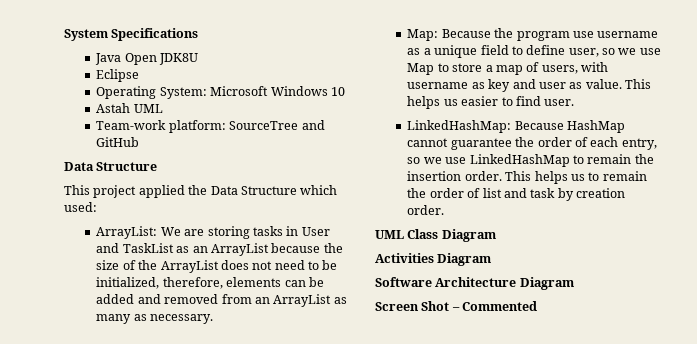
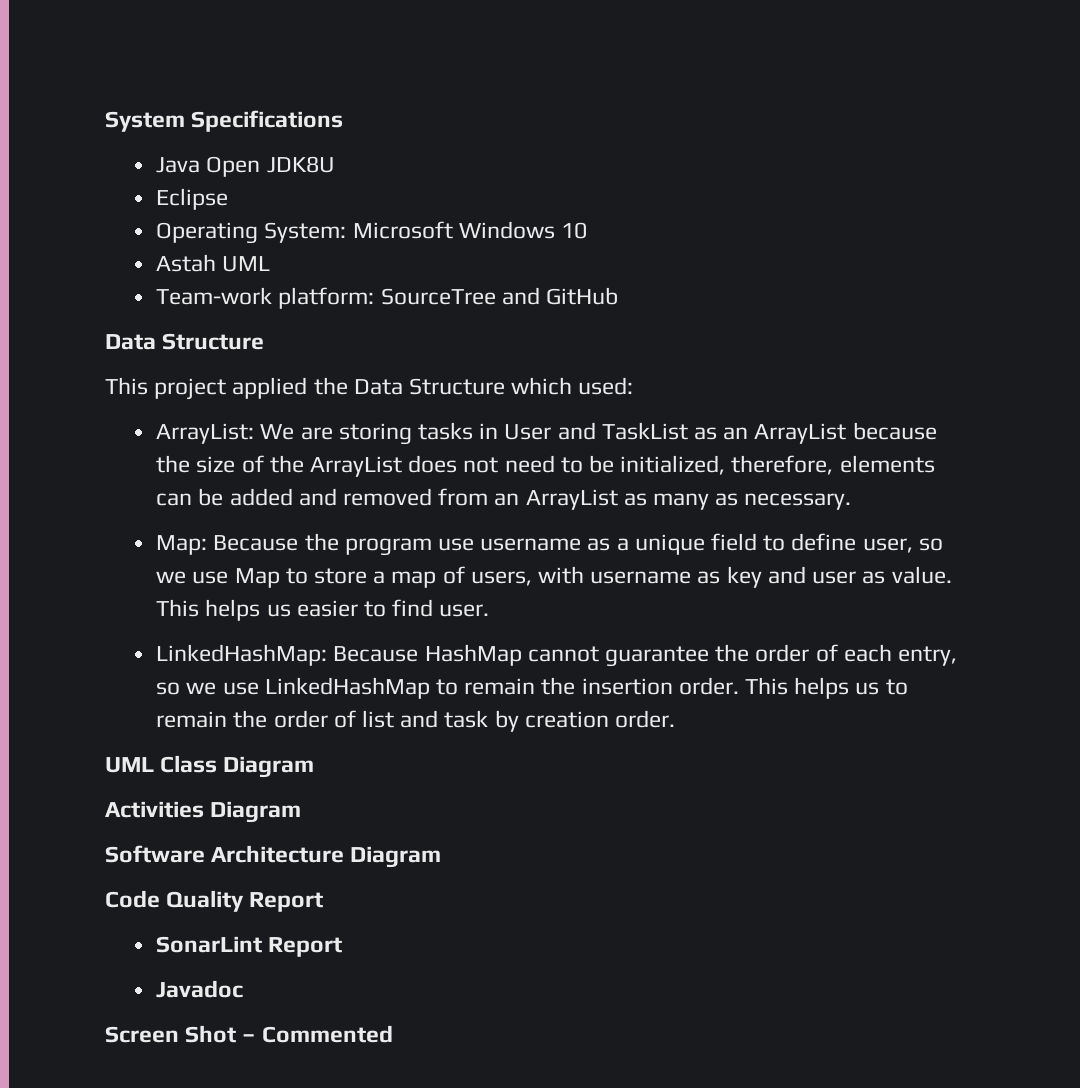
+ Code Quality Report
+ SonarLint Report
+ Javadoc

